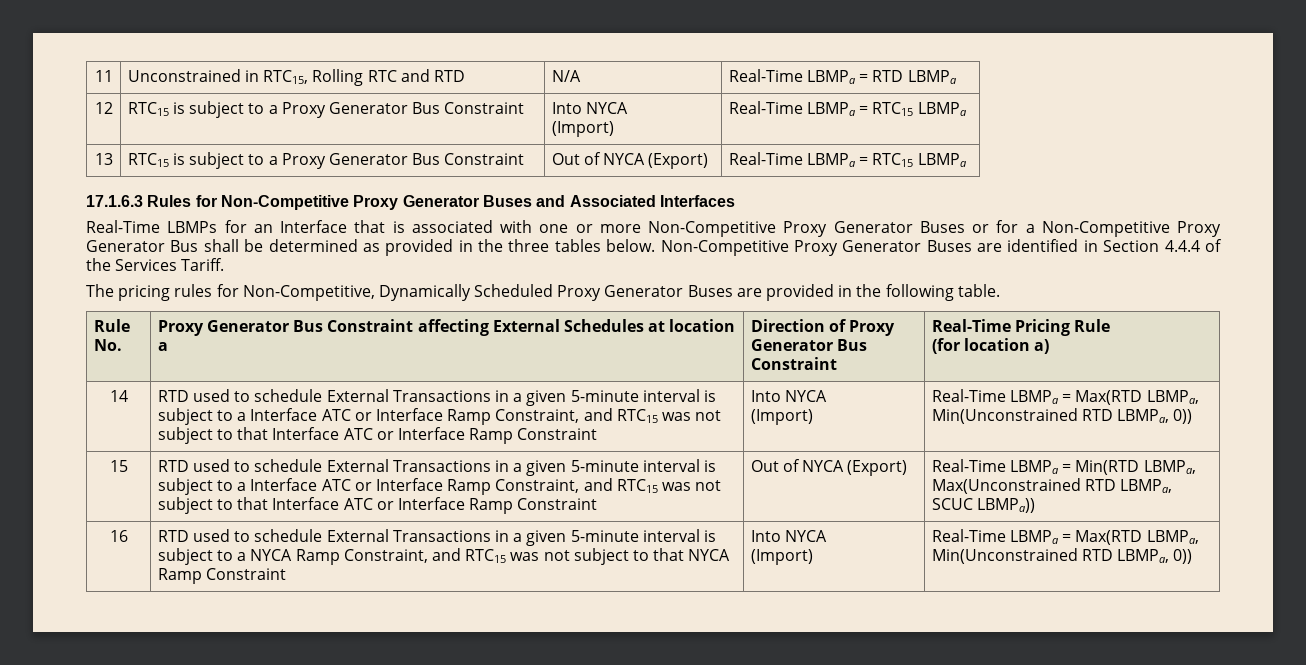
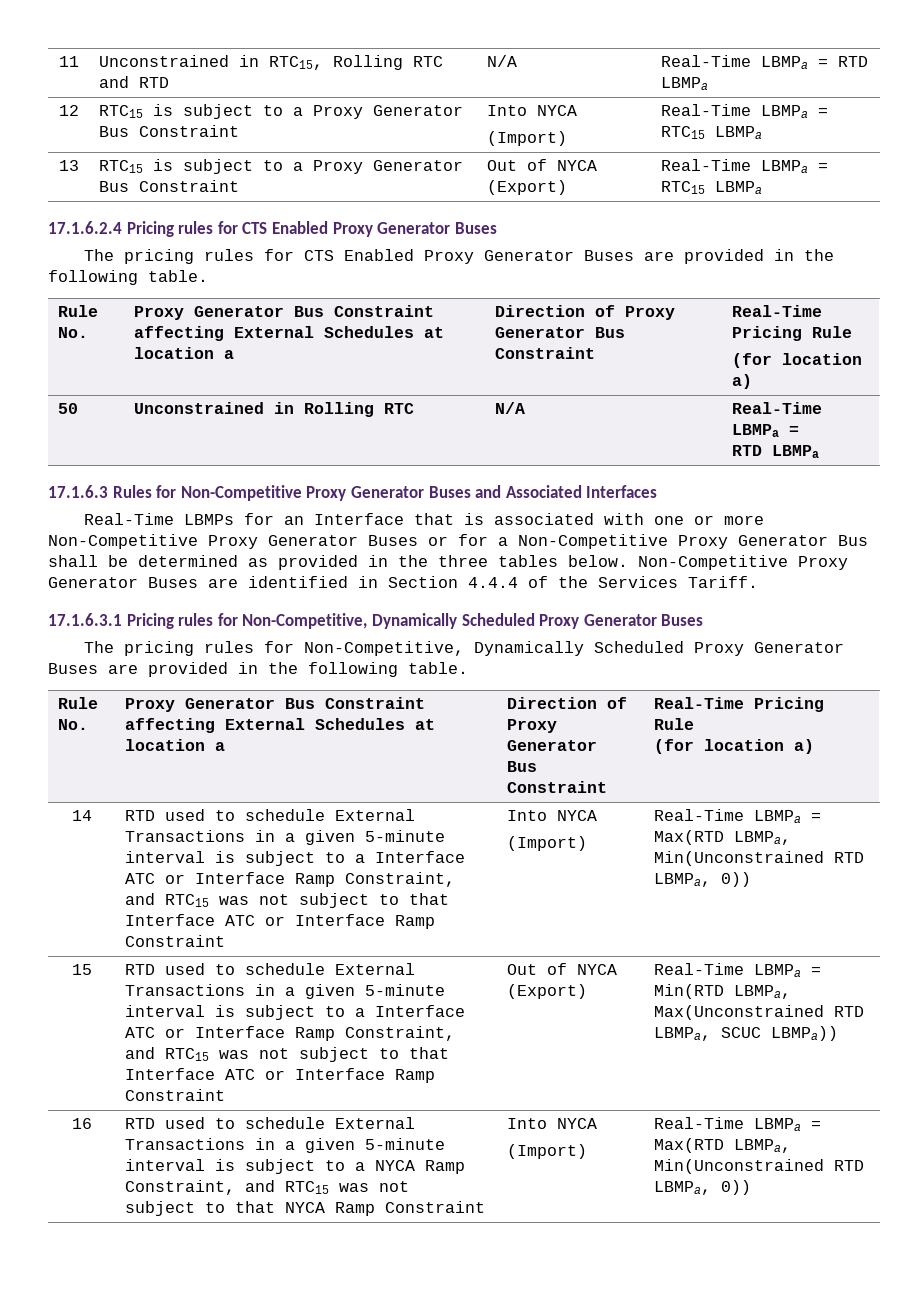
+ 17.1.6.2.4 Pricing rules for CTS Enabled Proxy Generator Buses
+ The pricing rules for CTS Enabled Proxy Generator Buses are provided in the following table.
+ Rule No. | Proxy Generator Bus Constraint affecting External Schedules at location a | Direction of Proxy Generator Bus Constraint | Real-Time Pricing Rule
+ (for location a)
+ 50 | Unconstrained in Rolling RTC | N/A | Real-Time LBMPa =
+ RTD LBMPa
+ 17.1.6.3.1 Pricing rules for Non-Competitive, Dynamically Scheduled Proxy Generator Buses

